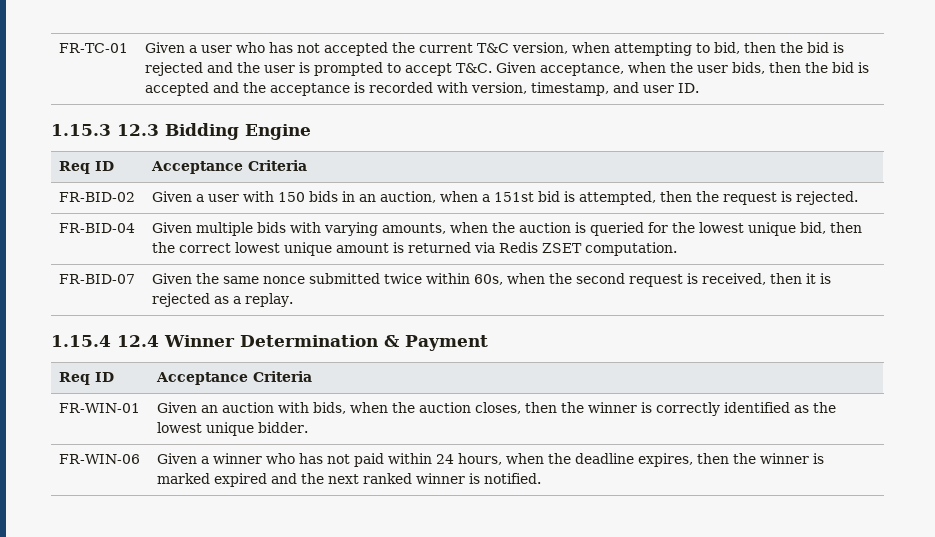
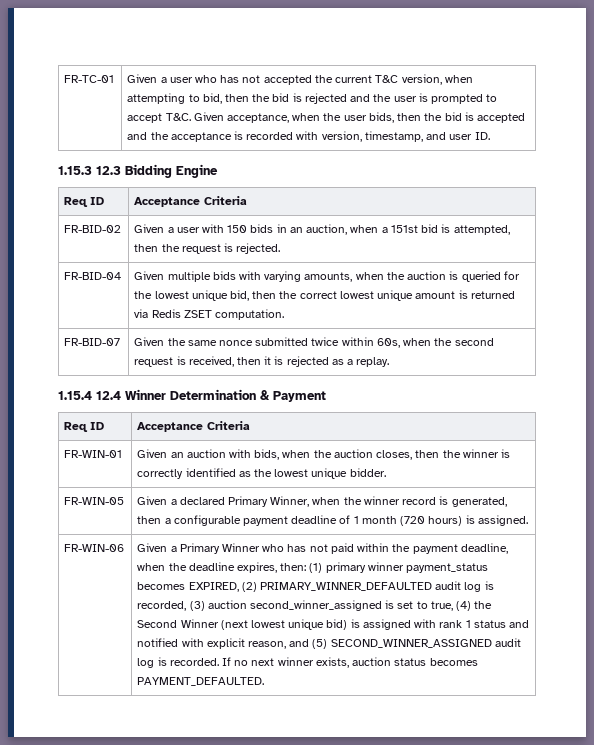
+ FR-WIN-05 | Given a declared Primary Winner, when the winner record is generated, then a configurable payment deadline of 1 month (720 hours) is assigned.
- Given a winner who has not paid within 24 hours, when the deadline expires, then the winner is marked expired and the next ranked winner is notified.
+ Given a Primary Winner who has not paid within the payment deadline, when the deadline expires, then: (1) primary winner payment_status becomes EXPIRED, (2) PRIMARY_WINNER_DEFAULTED audit log is recorded, (3) auction second_winner_assigned is set to true, (4) the Second Winner (next lowest unique bid) is assigned with rank 1 status and notified with explicit reason, and (5) SECOND_WINNER_ASSIGNED audit log is recorded. If no next winner exists, auction status becomes PAYMENT_DEFAULTED.

